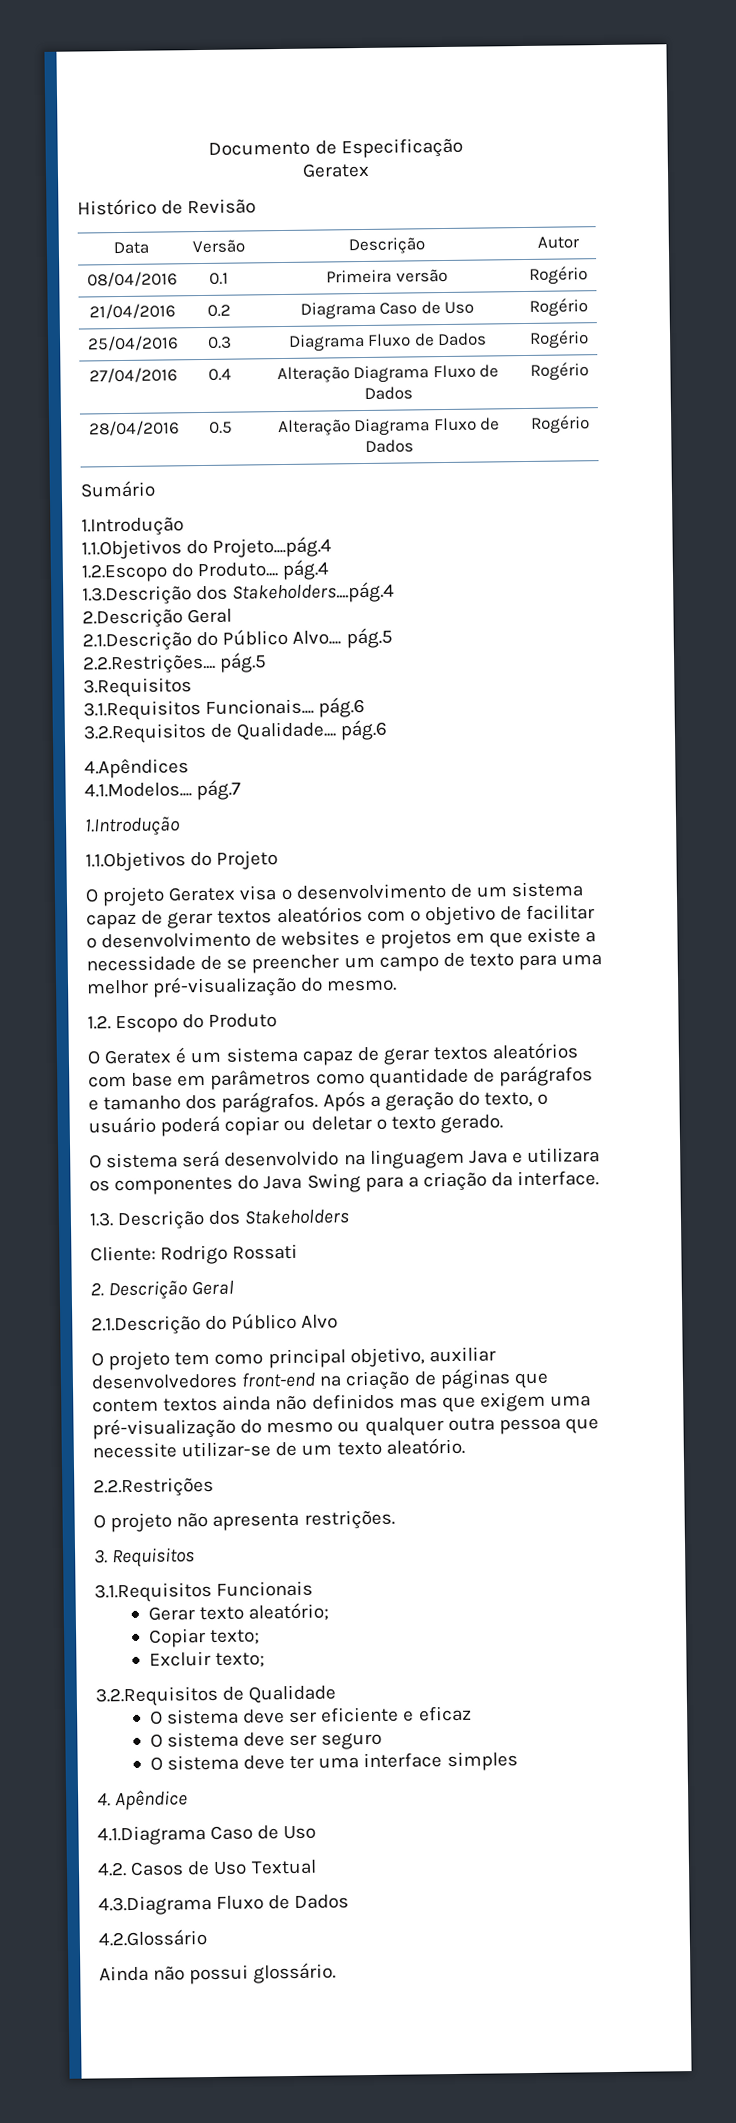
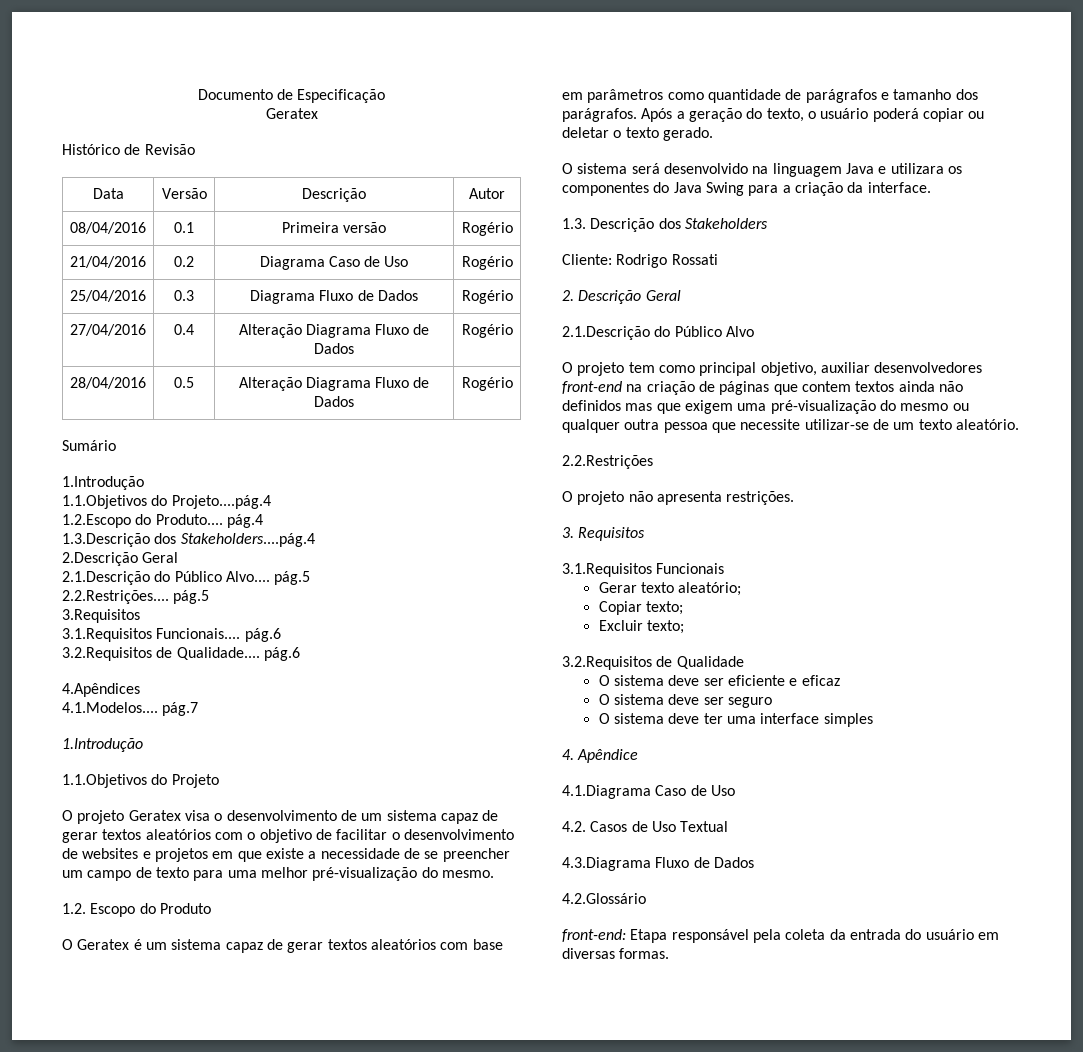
- Ainda não possui glossário.
+ front-end: Etapa responsável pela coleta da entrada do usuário em diversas formas.

